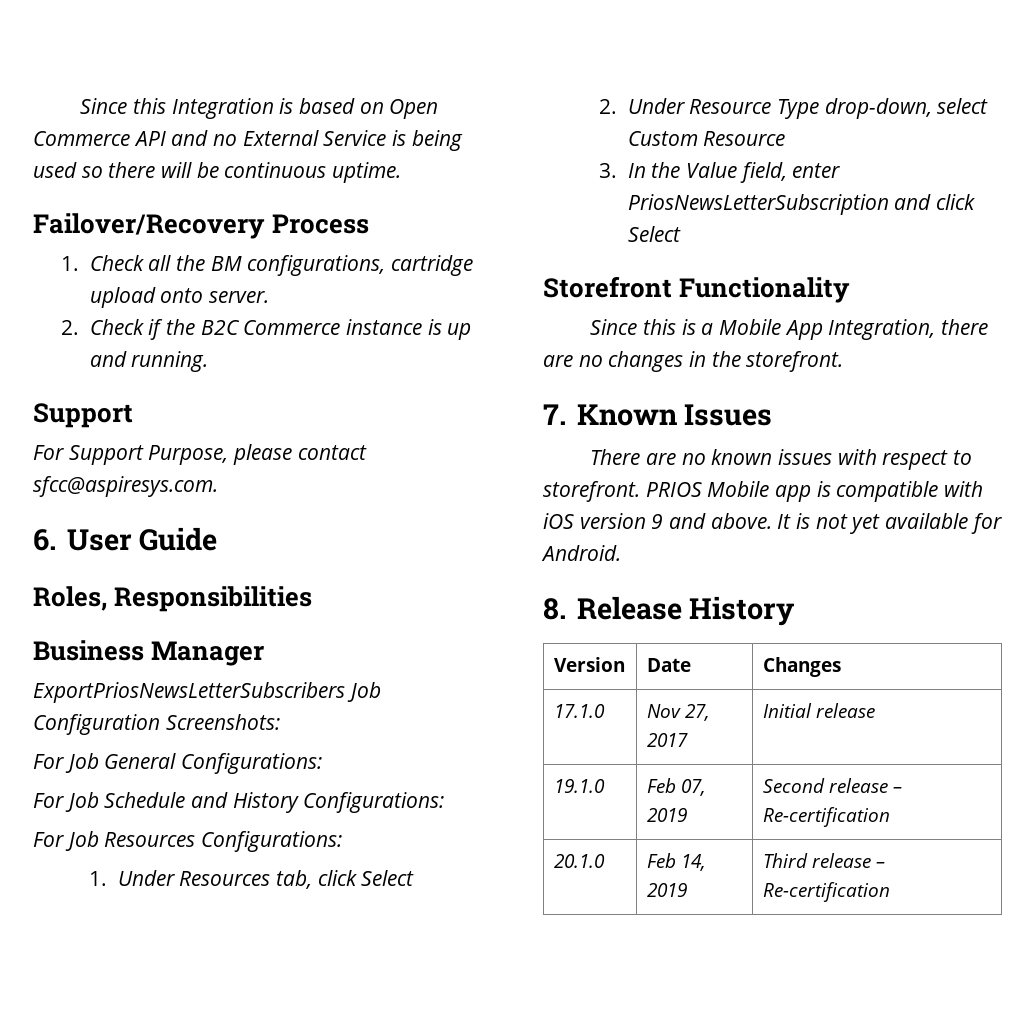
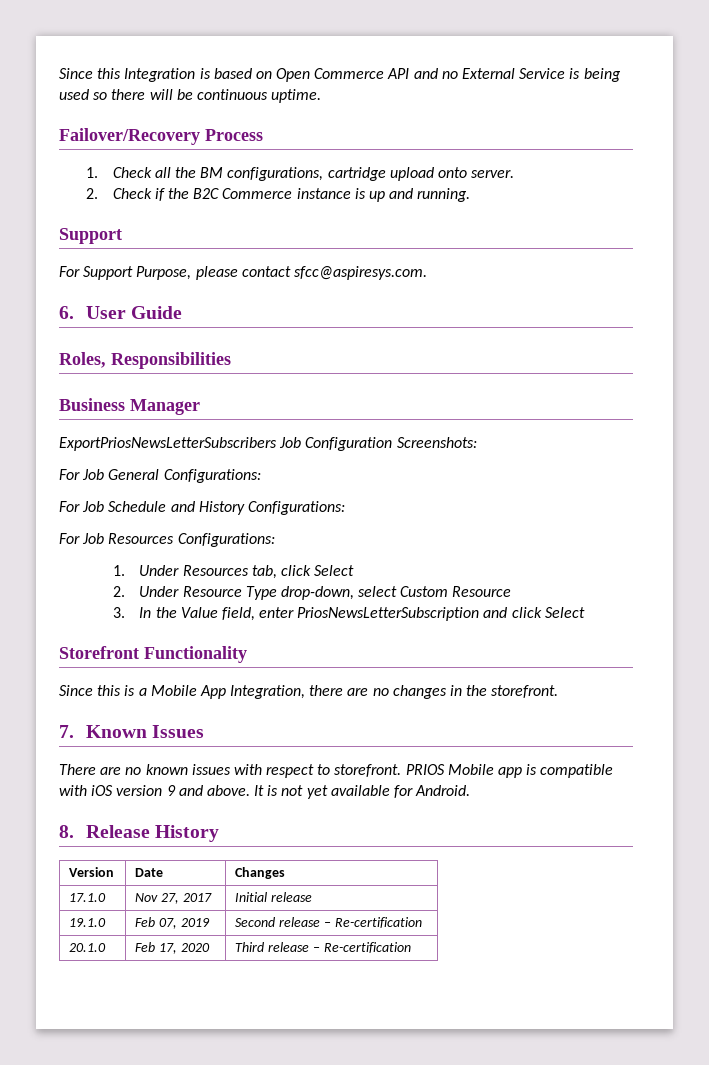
- 20.1.0 | Feb 14, 2019 | Third release – Re-certification
+ 20.1.0 | Feb 17, 2020 | Third release – Re-certification

